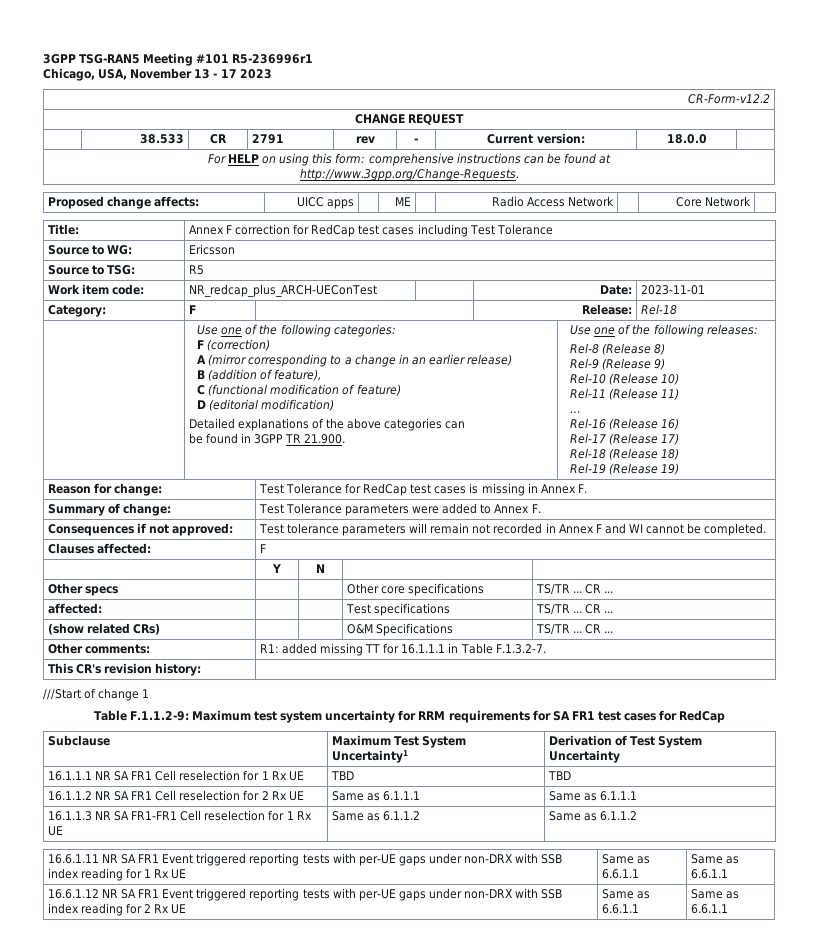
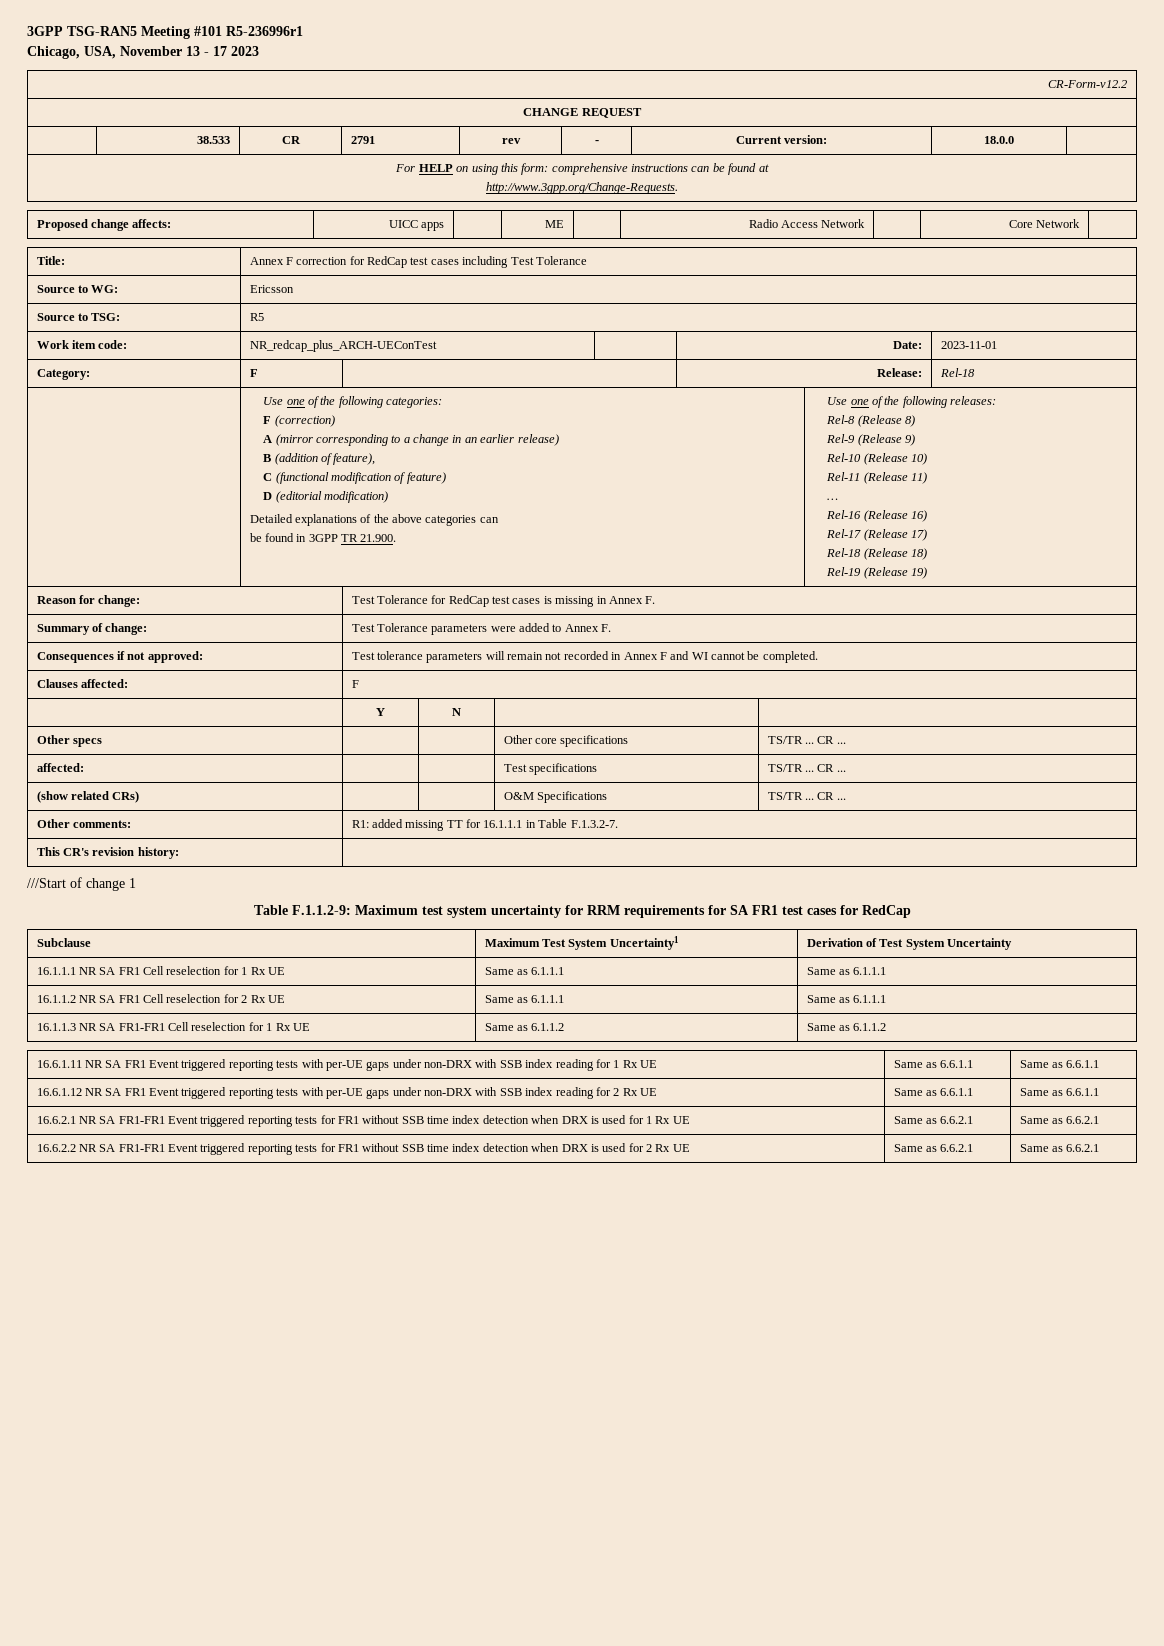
- 16.1.1.1 NR SA FR1 Cell reselection for 1 Rx UE | TBD | TBD
+ 16.1.1.1 NR SA FR1 Cell reselection for 1 Rx UE | Same as 6.1.1.1 | Same as 6.1.1.1
+ 16.6.2.1 NR SA FR1-FR1 Event triggered reporting tests for FR1 without SSB time index detection when DRX is used for 1 Rx UE | Same as 6.6.2.1 | Same as 6.6.2.1
+ 16.6.2.2 NR SA FR1-FR1 Event triggered reporting tests for FR1 without SSB time index detection when DRX is used for 2 Rx UE | Same as 6.6.2.1 | Same as 6.6.2.1

